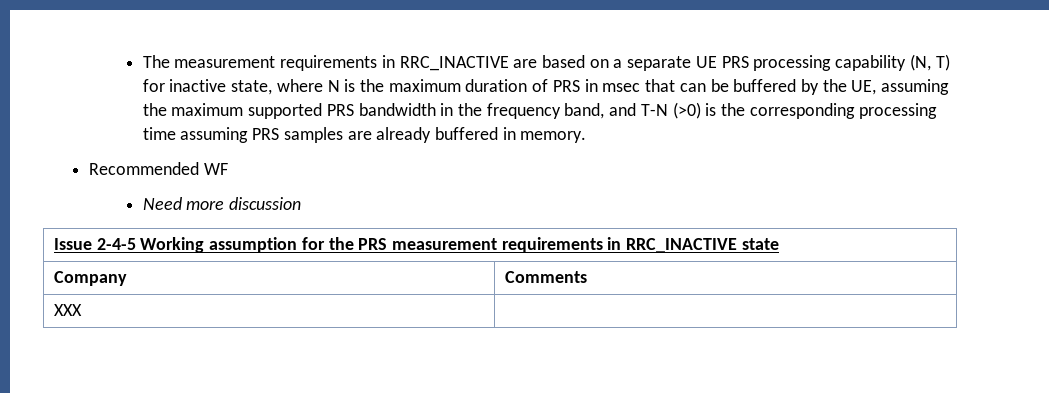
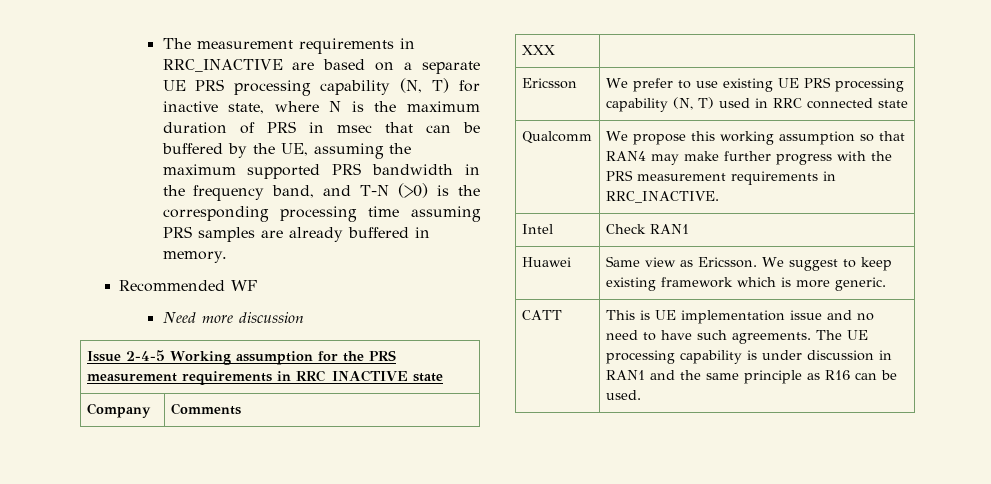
+ Ericsson | We prefer to use existing UE PRS processing capability (N, T) used in RRC connected state
+ Qualcomm | We propose this working assumption so that RAN4 may make further progress with the PRS measurement requirements in RRC_INACTIVE.
+ Intel | Check RAN1
+ Huawei | Same view as Ericsson. We suggest to keep existing framework which is more generic.
+ CATT | This is UE implementation issue and no need to have such agreements. The UE processing capability is under discussion in RAN1 and the same principle as R16 can be used.

